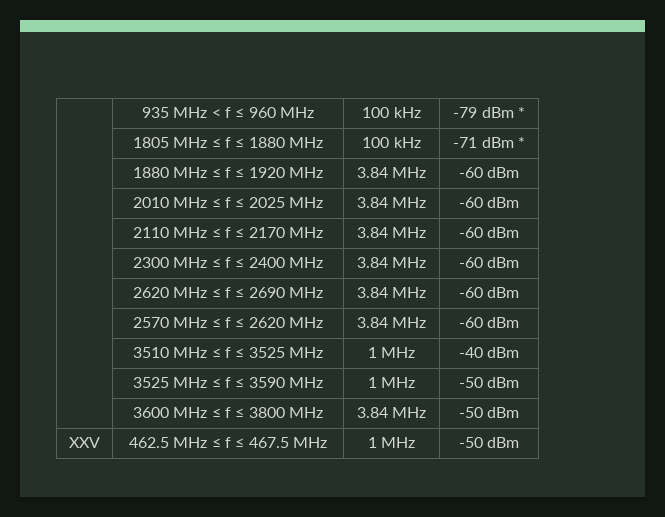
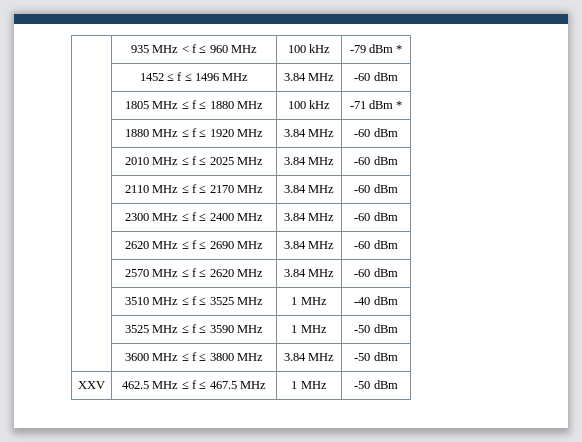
+ | 1452 ≤ f ≤ 1496 MHz | 3.84 MHz | -60 dBm

